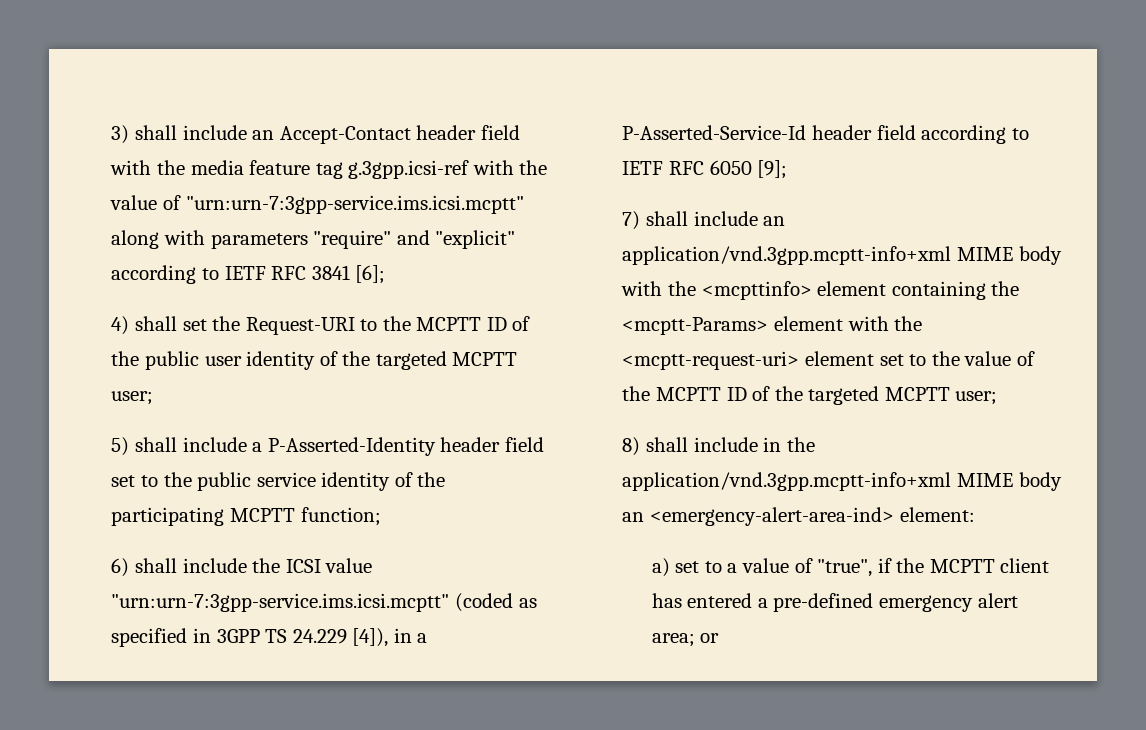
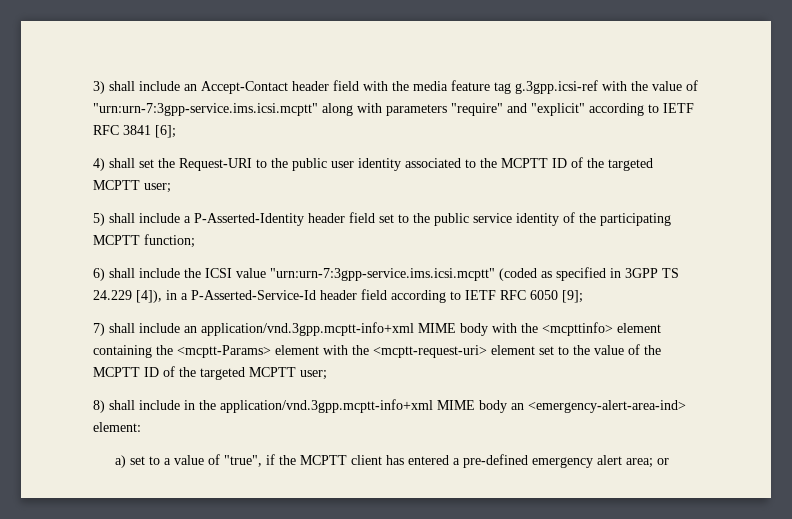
- 4) shall set the Request-URI to the MCPTT ID of the public user identity of the targeted MCPTT user;
+ 4) shall set the Request-URI to the public user identity associated to the MCPTT ID of the targeted MCPTT user;

